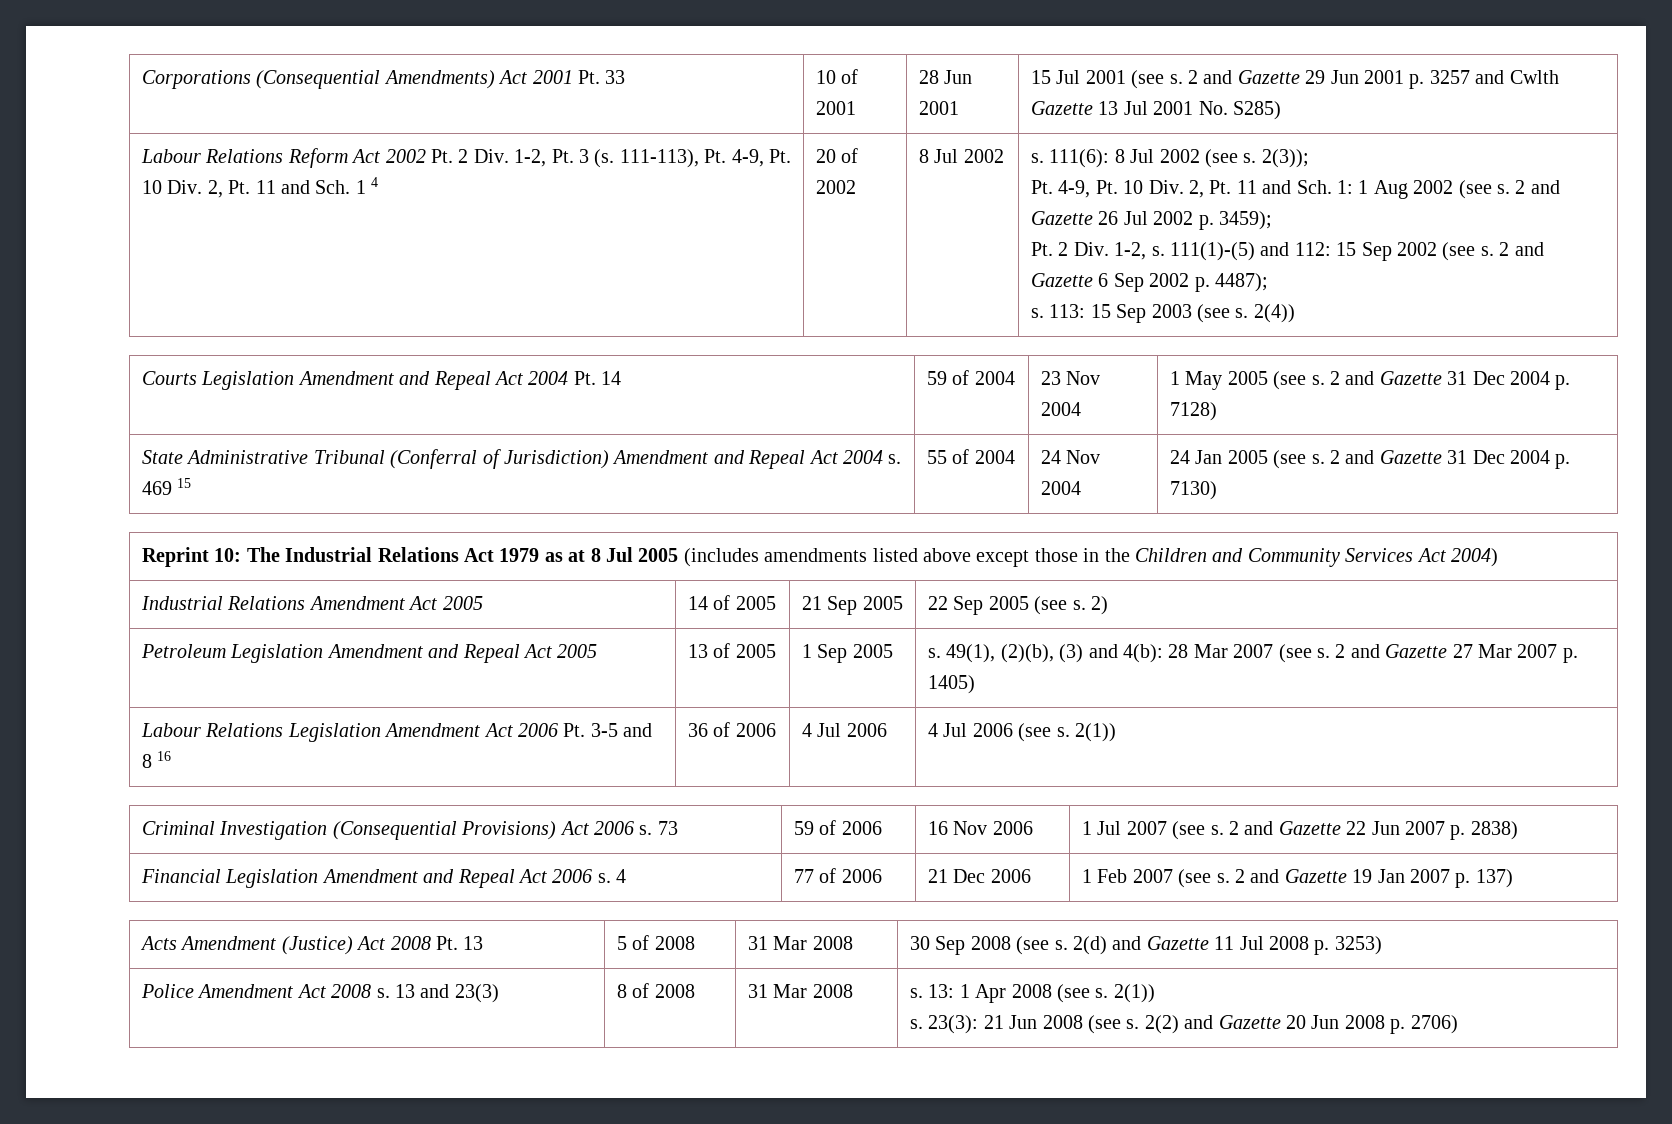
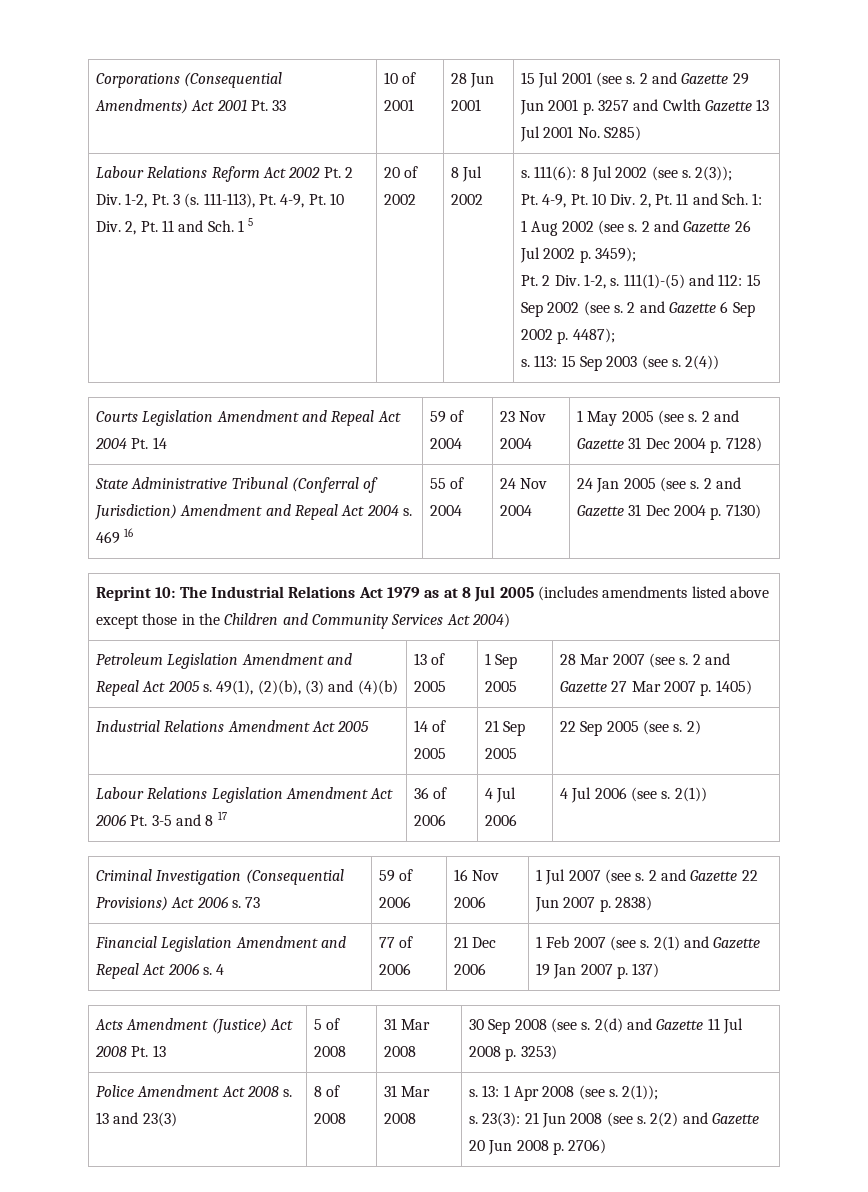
- 111-113), Pt. 4-9, Pt. 10 Div. 2, Pt. 11 and Sch. 1 4
+ 111-113), Pt. 4-9, Pt. 10 Div. 2, Pt. 11 and Sch. 1 5
- State Administrative Tribunal (Conferral of Jurisdiction) Amendment and Repeal Act 2004 s. 469 15 | 55 of 2004 | 24 Nov 2004 | 24 Jan 2005 (see s. 2 and Gazette 31 Dec 2004 p. 7130)
+ State Administrative Tribunal (Conferral of Jurisdiction) Amendment and Repeal Act 2004 s. 469 16 | 55 of 2004 | 24 Nov 2004 | 24 Jan 2005 (see s. 2 and Gazette 31 Dec 2004 p. 7130)
+ Petroleum Legislation Amendment and Repeal Act 2005 s. 49(1), (2)(b), (3) and (4)(b) | 13 of 2005 | 1 Sep 2005 | 28 Mar 2007 (see s. 2 and Gazette 27 Mar 2007 p. 1405)
- Petroleum Legislation Amendment and Repeal Act 2005 | 13 of 2005 | 1 Sep 2005 | s. 49(1), (2)(b), (3) and 4(b): 28 Mar 2007 (see s. 2 and Gazette 27 Mar 2007 p. 1405)
- Labour Relations Legislation Amendment Act 2006 Pt. 3-5 and 8 16 | 36 of 2006 | 4 Jul 2006 | 4 Jul 2006 (see s. 2(1))
+ Labour Relations Legislation Amendment Act 2006 Pt. 3-5 and 8 17 | 36 of 2006 | 4 Jul 2006 | 4 Jul 2006 (see s. 2(1))
- Financial Legislation Amendment and Repeal Act 2006 s. 4 | 77 of 2006 | 21 Dec 2006 | 1 Feb 2007 (see s. 2 and Gazette 19 Jan 2007 p. 137)
+ Financial Legislation Amendment and Repeal Act 2006 s. 4 | 77 of 2006 | 21 Dec 2006 | 1 Feb 2007 (see s. 2(1) and Gazette 19 Jan 2007 p. 137)
- Police Amendment Act 2008 s. 13 and 23(3) | 8 of 2008 | 31 Mar 2008 | s. 13: 1 Apr 2008 (see s. 2(1))
+ Police Amendment Act 2008 s. 13 and 23(3) | 8 of 2008 | 31 Mar 2008 | s. 13: 1 Apr 2008 (see s. 2(1));

